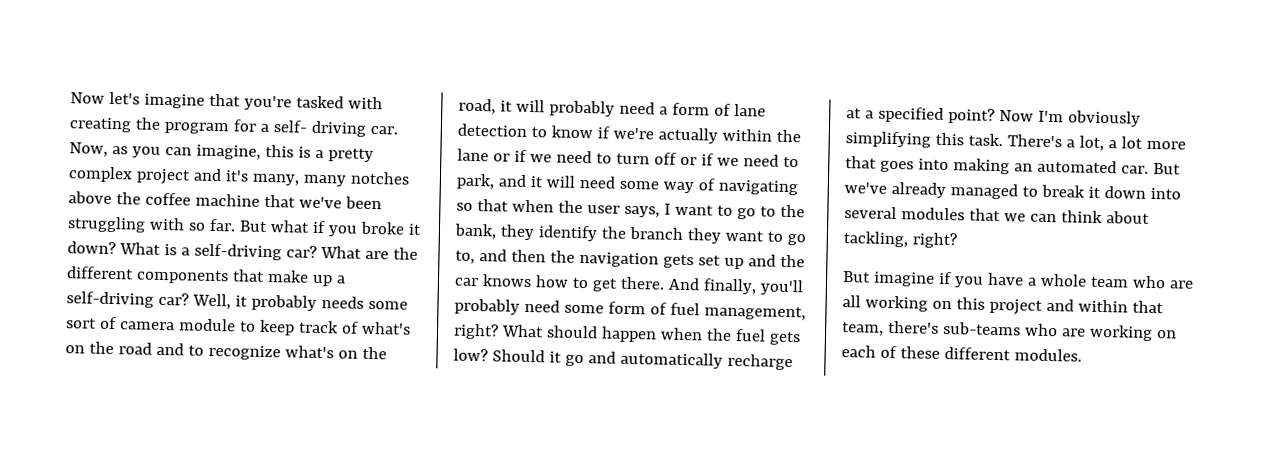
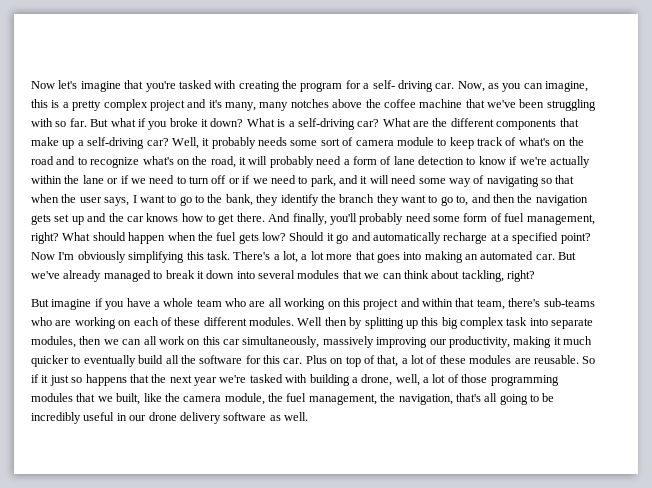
+ Well then by splitting up this big complex task into separate modules, then we can all work on this car simultaneously, massively improving our productivity, making it much quicker to eventually build all the software for this car. Plus on top of that, a lot of these modules are reusable. So if it just so happens that the next year we're tasked with building a drone, well, a lot of those programming modules that we built, like the camera module, the fuel management, the navigation, that's all going to be incredibly useful in our drone delivery software as well.

